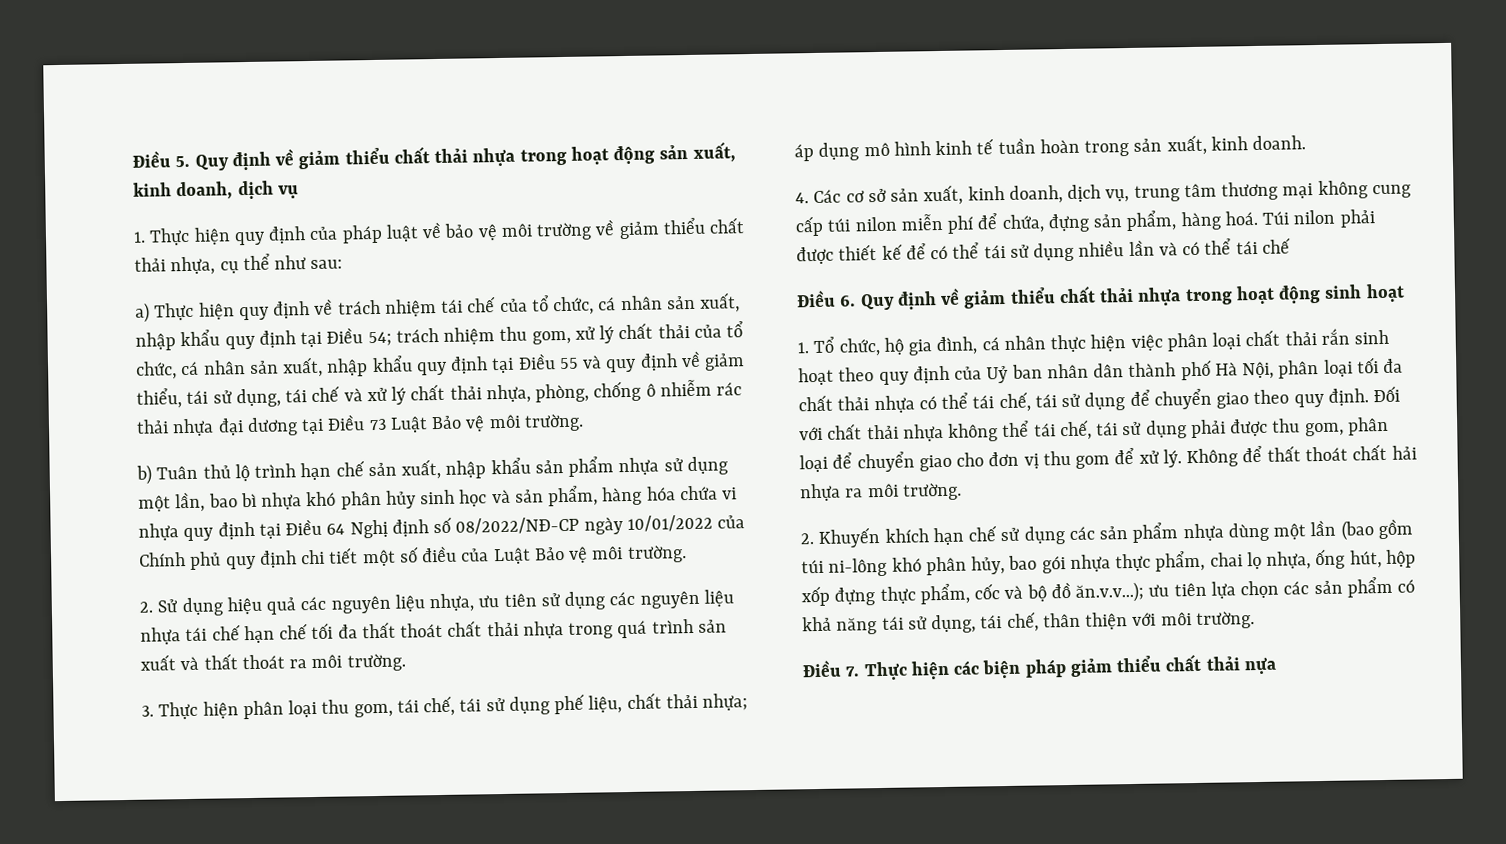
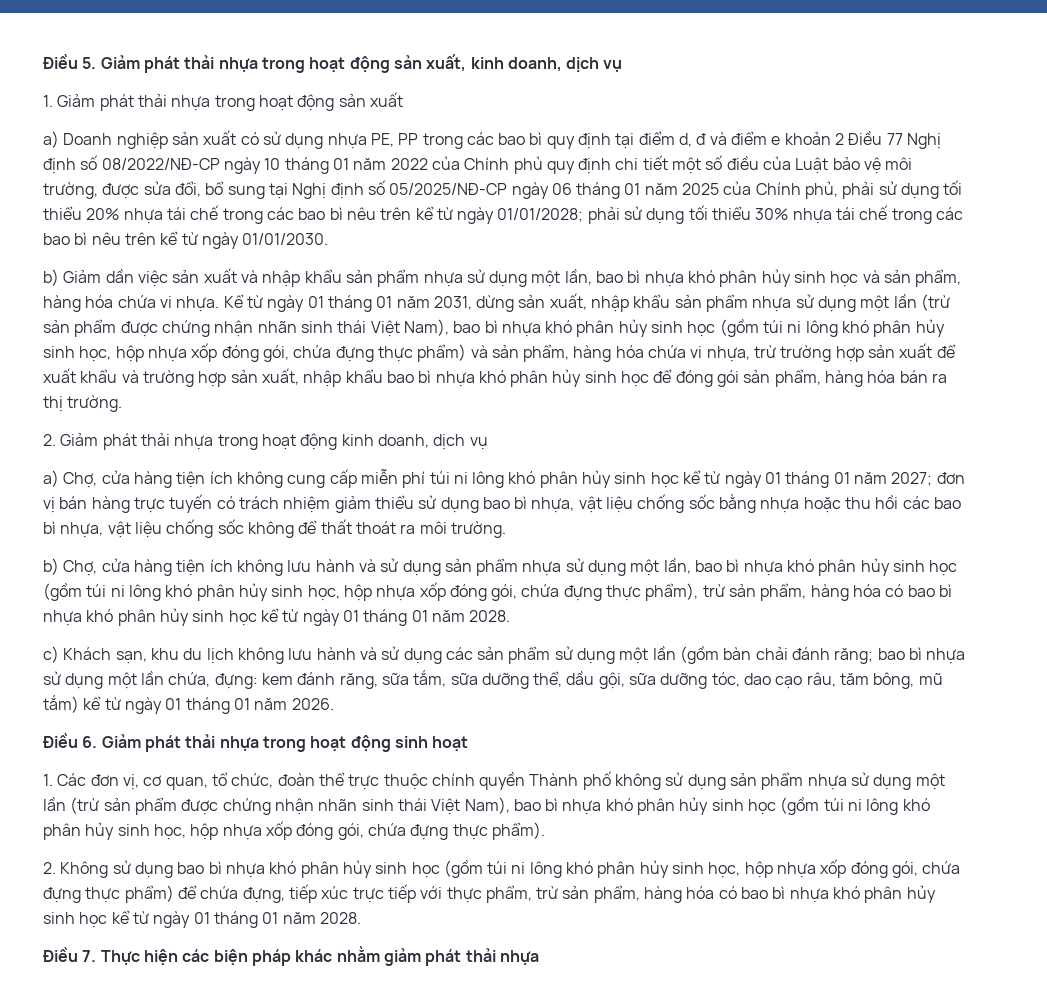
- Điều 5. Quy định về giảm thiểu chất thải nhựa trong hoạt động sản xuất, kinh doanh, dịch vụ
+ Điều 5. Giảm phát thải nhựa trong hoạt động sản xuất, kinh doanh, dịch vụ
- 1. Thực hiện quy định của pháp luật về bảo vệ môi trường về giảm thiểu chất thải nhựa, cụ thể như sau:
- a) Thực hiện quy định về trách nhiệm tái chế của tổ chức, cá nhân sản xuất, nhập khẩu quy định tại Điều 54; trách nhiệm thu gom, xử lý chất thải của tổ chức, cá nhân sản xuất, nhập khẩu quy định tại Điều 55 và quy định về giảm thiểu, tái sử dụng, tái chế và xử lý chất thải nhựa, phòng, chống ô nhiễm rác thải nhựa đại dương tại Điều 73 Luật Bảo vệ môi trường.
- b) Tuân thủ lộ trình hạn chế sản xuất, nhập khẩu sản phẩm nhựa sử dụng một lần, bao bì nhựa khó phân hủy sinh học và sản phẩm, hàng hóa chứa vi nhựa quy định tại Điều 64 Nghị định số 08/2022/NĐ-CP ngày 10/01/2022 của Chính phủ quy định chi tiết một số điều của Luật Bảo vệ môi trường.
- 2. Sử dụng hiệu quả các nguyên liệu nhựa, ưu tiên sử dụng các nguyên liệu nhựa tái chế hạn chế tối đa thất thoát chất thải nhựa trong quá trình sản xuất và thất thoát ra môi trường.
+ 1. Giảm phát thải nhựa trong hoạt động sản xuất
+ a) Doanh nghiệp sản xuất có sử dụng nhựa PE, PP trong các bao bì quy định tại điểm d, đ và điểm e khoản 2 Điều 77 Nghị định số 08/2022/NĐ-CP ngày 10 tháng 01 năm 2022 của Chính phủ quy định chi tiết một số điều của Luật bảo vệ môi trường, được sửa đổi, bổ sung tại Nghị định số 05/2025/NĐ-CP ngày 06 tháng 01 năm 2025 của Chính phủ, phải sử dụng tối thiểu 20% nhựa tái chế trong các bao bì nêu trên kể từ ngày 01/01/2028; phải sử dụng tối thiểu 30% nhựa tái chế trong các bao bì nêu trên kể từ ngày 01/01/2030.
+ b) Giảm dần việc sản xuất và nhập khẩu sản phẩm nhựa sử dụng một lần, bao bì nhựa khó phân hủy sinh học và sản phẩm, hàng hóa chứa vi nhựa. Kể từ ngày 01 tháng 01 năm 2031, dừng sản xuất, nhập khẩu sản phẩm nhựa sử dụng một lần (trừ sản phẩm được chứng nhận nhãn sinh thái Việt Nam), bao bì nhựa khó phân hủy sinh học (gồm túi ni lông khó phân hủy sinh học, hộp nhựa xốp đóng gói, chứa đựng thực phẩm) và sản phẩm, hàng hóa chứa vi nhựa, trừ trường hợp sản xuất để xuất khẩu và trường hợp sản xuất, nhập khẩu bao bì nhựa khó phân hủy sinh học để đóng gói sản phẩm, hàng hóa bán ra thị trường.
+ 2. Giảm phát thải nhựa trong hoạt động kinh doanh, dịch vụ
+ a) Chợ, cửa hàng tiện ích không cung cấp miễn phí túi ni lông khó phân hủy sinh học kể từ ngày 01 tháng 01 năm 2027; đơn vị bán hàng trực tuyến có trách nhiệm giảm thiểu sử dụng bao bì nhựa, vật liệu chống sốc bằng nhựa hoặc thu hồi các bao bì nhựa, vật liệu chống sốc không để thất thoát ra môi trường.
- 3. Thực hiện phân loại thu gom, tái chế, tái sử dụng phế liệu, chất thải nhựa; áp dụng mô hình kinh tế tuần hoàn trong sản xuất, kinh doanh.
- 4. Các cơ sở sản xuất, kinh doanh, dịch vụ, trung tâm thương mại không cung cấp túi nilon miễn phí để chứa, đựng sản phẩm, hàng hoá. Túi nilon phải được thiết kế để có thể tái sử dụng nhiều lần và có thể tái chế
- Điều 6. Quy định về giảm thiểu chất thải nhựa trong hoạt động sinh hoạt
+ b) Chợ, cửa hàng tiện ích không lưu hành và sử dụng sản phẩm nhựa sử dụng một lần, bao bì nhựa khó phân hủy sinh học (gồm túi ni lông khó phân hủy sinh học, hộp nhựa xốp đóng gói, chứa đựng thực phẩm), trừ sản phẩm, hàng hóa có bao bì nhựa khó phân hủy sinh học kể từ ngày 01 tháng 01 năm 2028.
+ c) Khách sạn, khu du lịch không lưu hành và sử dụng các sản phẩm sử dụng một lần (gồm bàn chải đánh răng; bao bì nhựa sử dụng một lần chứa, đựng: kem đánh răng, sữa tắm, sữa dưỡng thể, dầu gội, sữa dưỡng tóc, dao cạo râu, tăm bông, mũ tắm) kể từ ngày 01 tháng 01 năm 2026.
+ Điều 6. Giảm phát thải nhựa trong hoạt động sinh hoạt
- 1. Tổ chức, hộ gia đình, cá nhân thực hiện việc phân loại chất thải rắn sinh hoạt theo quy định của Uỷ ban nhân dân thành phố Hà Nội, phân loại tối đa chất thải nhựa có thể tái chế, tái sử dụng để chuyển giao theo quy định. Đối với chất thải nhựa không thể tái chế, tái sử dụng phải được thu gom, phân loại để chuyển giao cho đơn vị thu gom để xử lý. Không để thất thoát chất hải nhựa ra môi trường.
- 2. Khuyến khích hạn chế sử dụng các sản phẩm nhựa dùng một lần (bao gồm túi ni-lông khó phân hủy, bao gói nhựa thực phẩm, chai lọ nhựa, ống hút, hộp xốp đựng thực phẩm, cốc và bộ đồ ăn.v.v...); ưu tiên lựa chọn các sản phẩm có khả năng tái sử dụng, tái chế, thân thiện với môi trường.
+ 1. Các đơn vị, cơ quan, tổ chức, đoàn thể trực thuộc chính quyền Thành phố không sử dụng sản phẩm nhựa sử dụng một lần (trừ sản phẩm được chứng nhận nhãn sinh thái Việt Nam), bao bì nhựa khó phân hủy sinh học (gồm túi ni lông khó phân hủy sinh học, hộp nhựa xốp đóng gói, chứa đựng thực phẩm).
+ 2. Không sử dụng bao bì nhựa khó phân hủy sinh học (gồm túi ni lông khó phân hủy sinh học, hộp nhựa xốp đóng gói, chứa đựng thực phẩm) để chứa đựng, tiếp xúc trực tiếp với thực phẩm, trừ sản phẩm, hàng hóa có bao bì nhựa khó phân hủy sinh học kể từ ngày 01 tháng 01 năm 2028.
- Điều 7. Thực hiện các biện pháp giảm thiểu chất thải nựa
+ Điều 7. Thực hiện các biện pháp khác nhằm giảm phát thải nhựa

